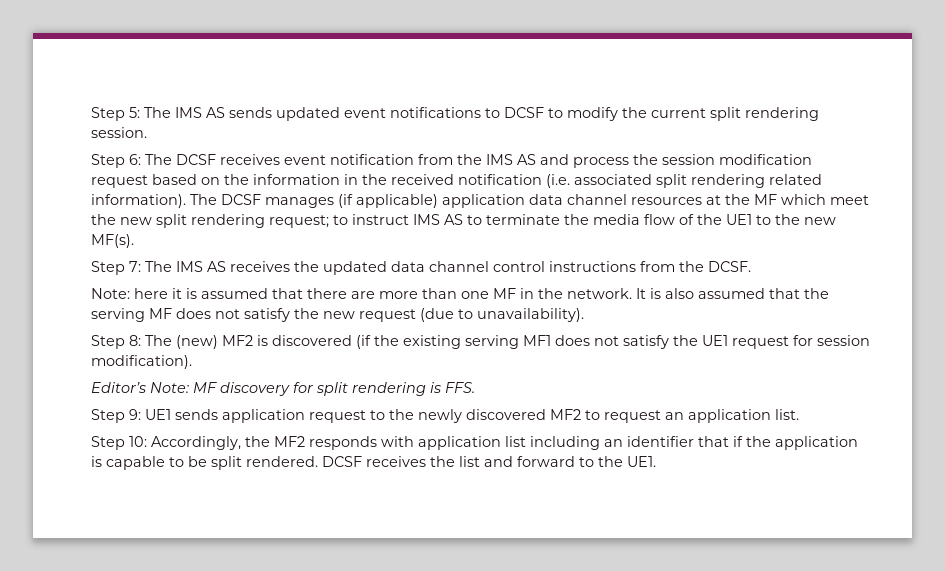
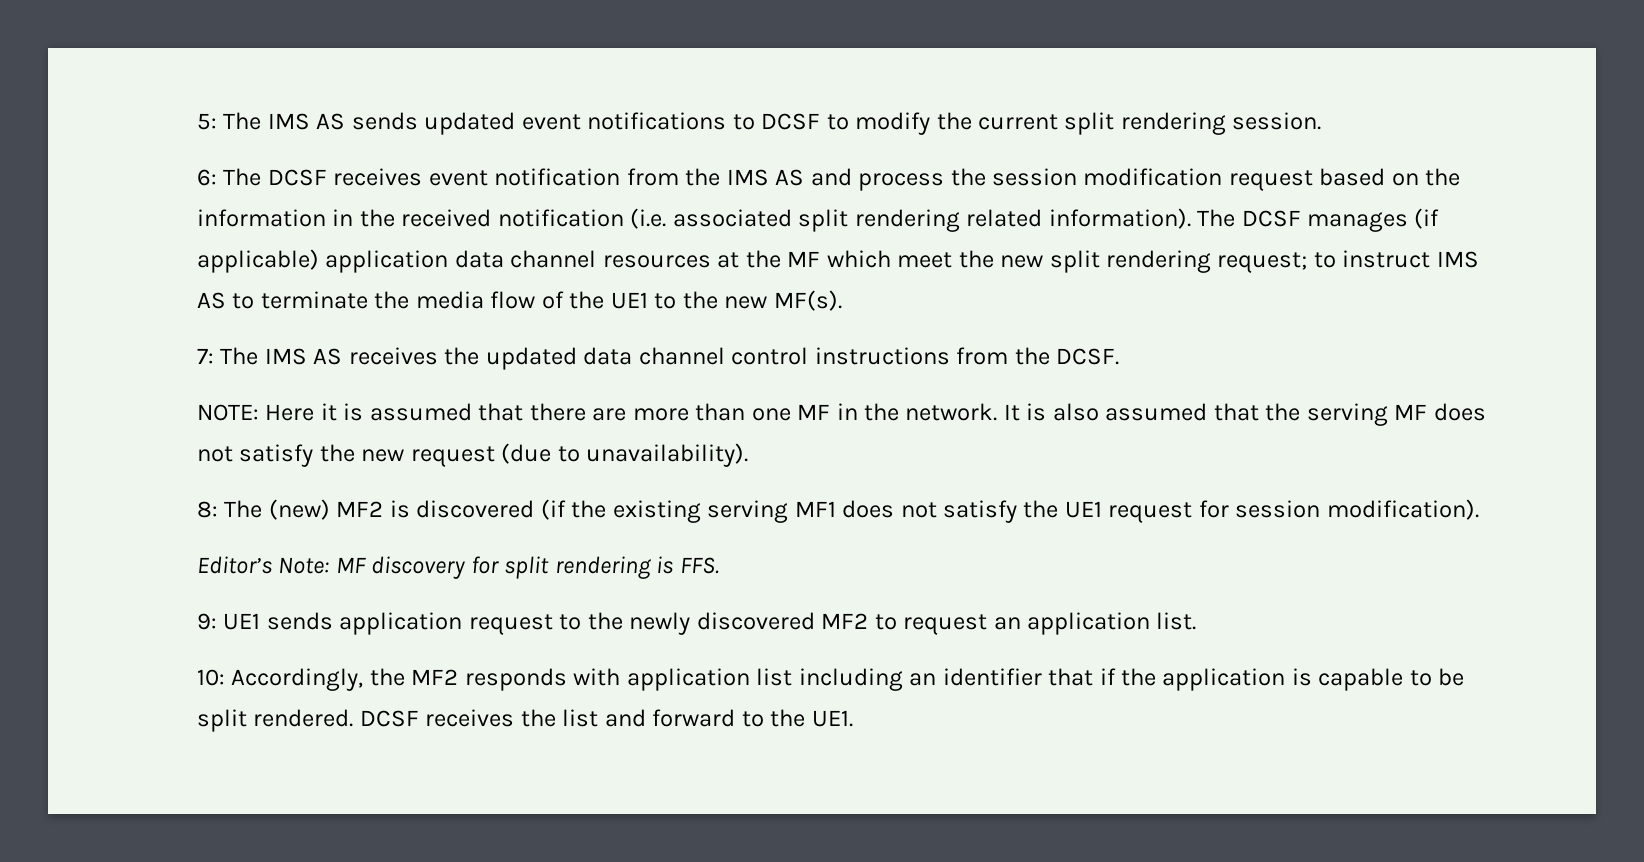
- Step 5: The IMS AS sends updated event notifications to DCSF to modify the current split rendering session.
+ 5: The IMS AS sends updated event notifications to DCSF to modify the current split rendering session.
- Step 6: The DCSF receives event notification from the IMS AS and process the session modification request based on the information in the received notification (i.e. associated split rendering related information).
+ 6: The DCSF receives event notification from the IMS AS and process the session modification request based on the information in the received notification (i.e. associated split rendering related information).
- Step 7: The IMS AS receives the updated data channel control instructions from the DCSF.
+ 7: The IMS AS receives the updated data channel control instructions from the DCSF.
- Note: here it is assumed that there are more than one MF in the network.
+ NOTE: Here it is assumed that there are more than one MF in the network.
- Step 8: The (new) MF2 is discovered (if the existing serving MF1 does not satisfy the UE1 request for session modification).
+ 8: The (new) MF2 is discovered (if the existing serving MF1 does not satisfy the UE1 request for session modification).
- Step 9: UE1 sends application request to the newly discovered MF2 to request an application list.
+ 9: UE1 sends application request to the newly discovered MF2 to request an application list.
- Step 10: Accordingly, the MF2 responds with application list including an identifier that if the application is capable to be split rendered.
+ 10: Accordingly, the MF2 responds with application list including an identifier that if the application is capable to be split rendered.

